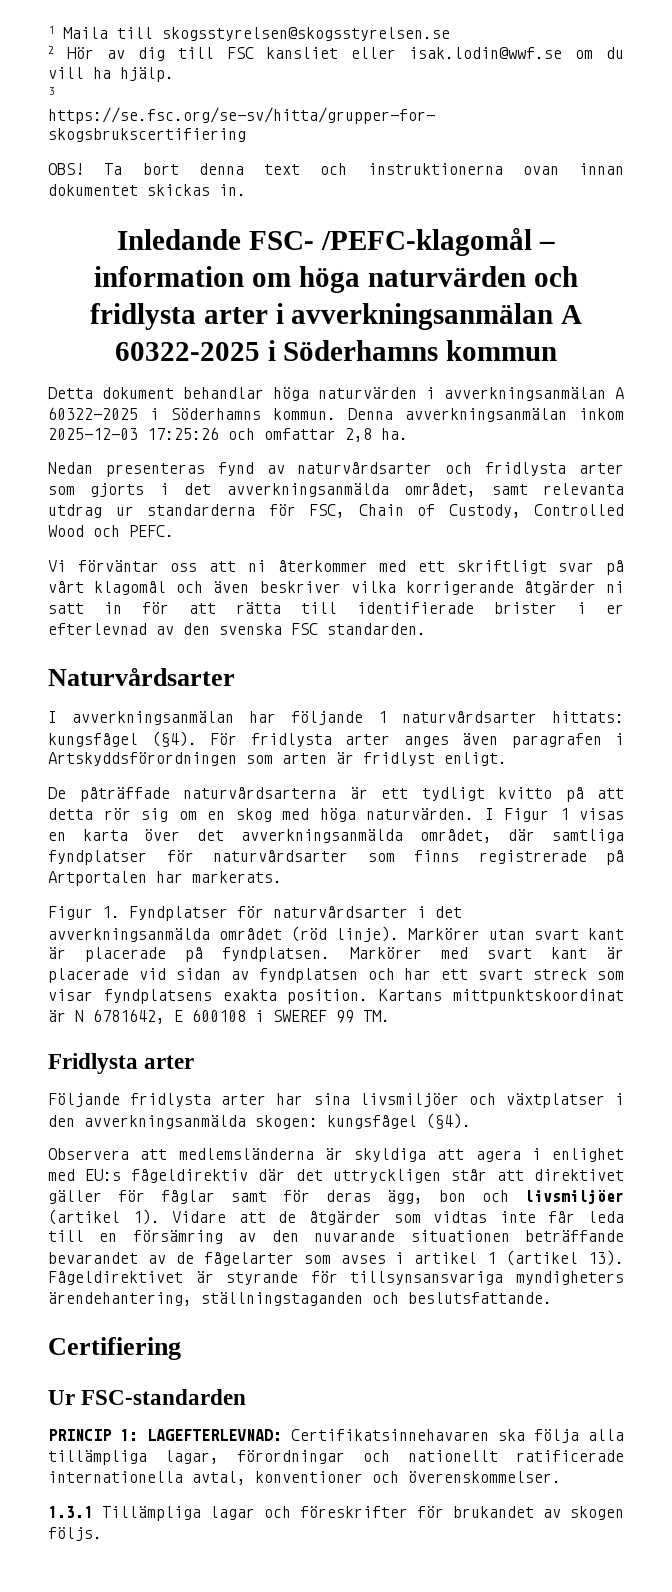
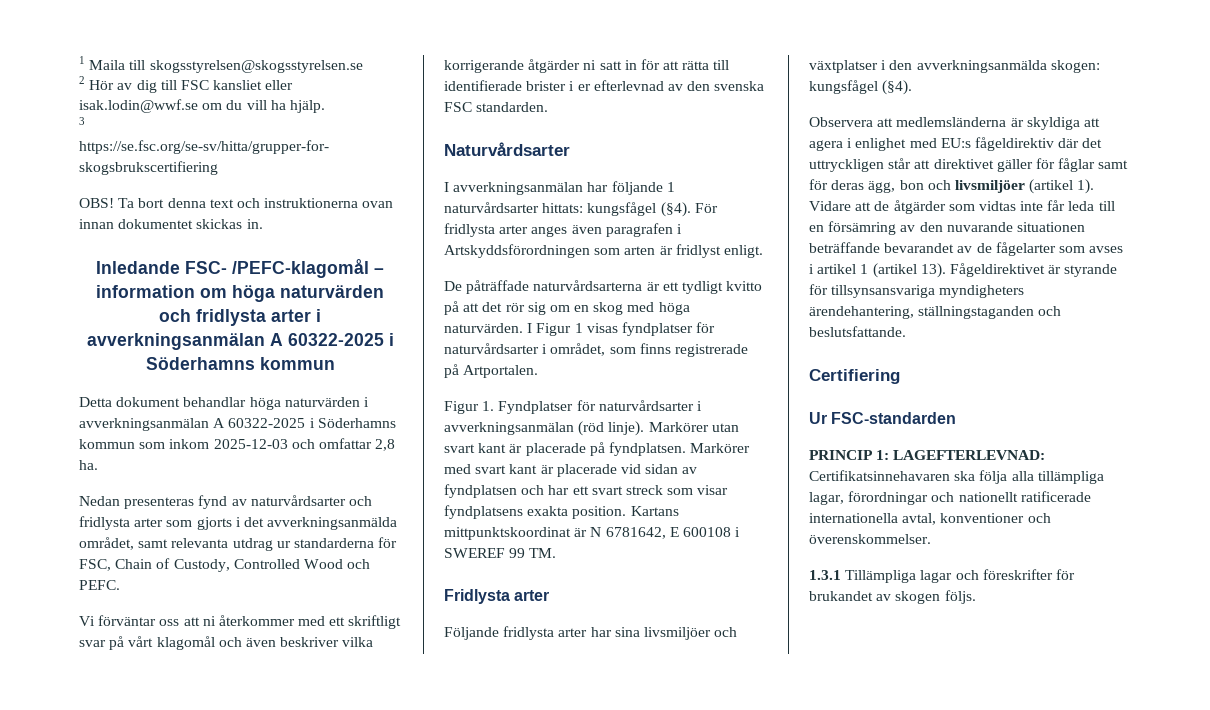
- Detta dokument behandlar höga naturvärden i avverkningsanmälan A 60322-2025 i Söderhamns kommun. Denna avverkningsanmälan inkom 2025-12-03 17:25:26 och omfattar 2,8 ha.
+ Detta dokument behandlar höga naturvärden i avverkningsanmälan A 60322-2025 i Söderhamns kommun som inkom 2025-12-03 och omfattar 2,8 ha.
- De påträffade naturvårdsarterna är ett tydligt kvitto på att detta rör sig om en skog med höga naturvärden.
+ De påträffade naturvårdsarterna är ett tydligt kvitto på att det rör sig om en skog med höga naturvärden.
- I Figur 1 visas en karta över det avverkningsanmälda området, där samtliga fyndplatser för naturvårdsarter som finns registrerade på Artportalen har markerats.
+ I Figur 1 visas fyndplatser för naturvårdsarter i området, som finns registrerade på Artportalen.
- Figur 1. Fyndplatser för naturvårdsarter i det avverkningsanmälda området (röd linje).
+ Figur 1. Fyndplatser för naturvårdsarter i avverkningsanmälan (röd linje).

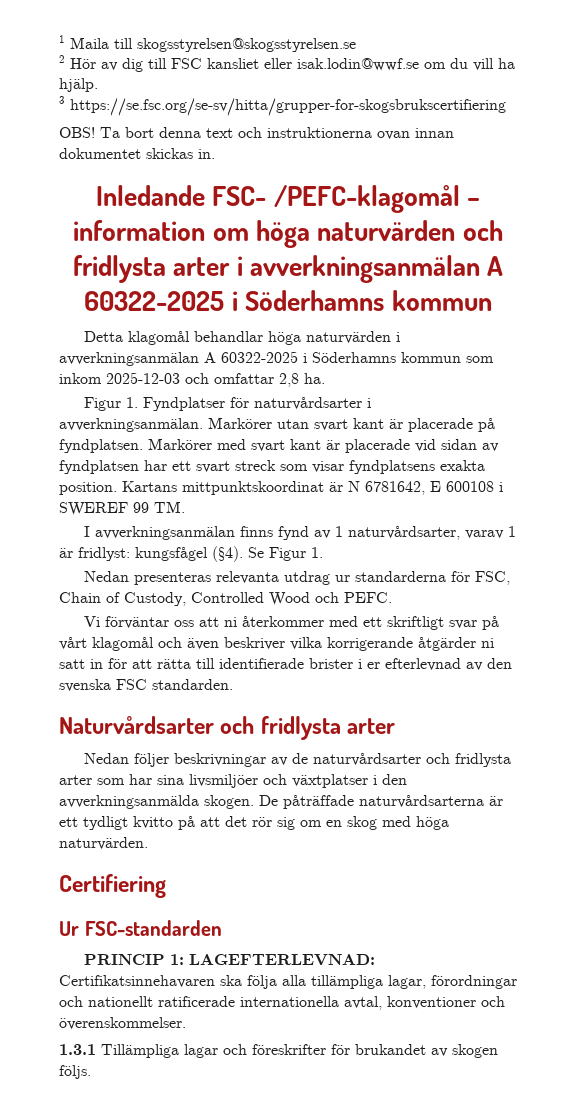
- Detta dokument behandlar höga naturvärden i avverkningsanmälan A 60322-2025 i Söderhamns kommun som inkom 2025-12-03 och omfattar 2,8 ha.
+ Detta klagomål behandlar höga naturvärden i avverkningsanmälan A 60322-2025 i Söderhamns kommun som inkom 2025-12-03 och omfattar 2,8 ha.
- Nedan presenteras fynd av naturvårdsarter och fridlysta arter som gjorts i det avverkningsanmälda området, samt relevanta utdrag ur standarderna för FSC, Chain of Custody, Controlled Wood och PEFC.
+ Figur 1. Fyndplatser för naturvårdsarter i avverkningsanmälan. Markörer utan svart kant är placerade på fyndplatsen. Markörer med svart kant är placerade vid sidan av fyndplatsen har ett svart streck som visar fyndplatsens exakta position. Kartans mittpunktskoordinat är N 6781642, E 600108 i SWEREF 99 TM.
+ I avverkningsanmälan finns fynd av 1 naturvårdsarter, varav 1 är fridlyst: kungsfågel (§4). Se Figur 1.
+ Nedan presenteras relevanta utdrag ur standarderna för FSC, Chain of Custody, Controlled Wood och PEFC.
- Naturvårdsarter
- I avverkningsanmälan har följande 1 naturvårdsarter hittats: kungsfågel (§4). För fridlysta arter anges även paragrafen i Artskyddsförordningen som arten är fridlyst enligt.
- De påträffade naturvårdsarterna är ett tydligt kvitto på att det rör sig om en skog med höga naturvärden. I Figur 1 visas fyndplatser för naturvårdsarter i området, som finns registrerade på Artportalen.
- Figur 1. Fyndplatser för naturvårdsarter i avverkningsanmälan (röd linje). Markörer utan svart kant är placerade på fyndplatsen. Markörer med svart kant är placerade vid sidan av fyndplatsen och har ett svart streck som visar fyndplatsens exakta position. Kartans mittpunktskoordinat är N 6781642, E 600108 i SWEREF 99 TM.
- Fridlysta arter
- Följande fridlysta arter har sina livsmiljöer och växtplatser i den avverkningsanmälda skogen: kungsfågel (§4).
- Observera att medlemsländerna är skyldiga att agera i enlighet med EU:s fågeldirektiv där det uttryckligen står att direktivet gäller för fåglar samt för deras ägg, bon och livsmiljöer (artikel 1). Vidare att de åtgärder som vidtas inte får leda till en försämring av den nuvarande situationen beträffande bevarandet av de fågelarter som avses i artikel 1 (artikel 13). Fågeldirektivet är styrande för tillsynsansvariga myndigheters ärendehantering, ställningstaganden och beslutsfattande.
+ Naturvårdsarter och fridlysta arter
+ Nedan följer beskrivningar av de naturvårdsarter och fridlysta arter som har sina livsmiljöer och växtplatser i den avverkningsanmälda skogen. De påträffade naturvårdsarterna är ett tydligt kvitto på att det rör sig om en skog med höga naturvärden.

